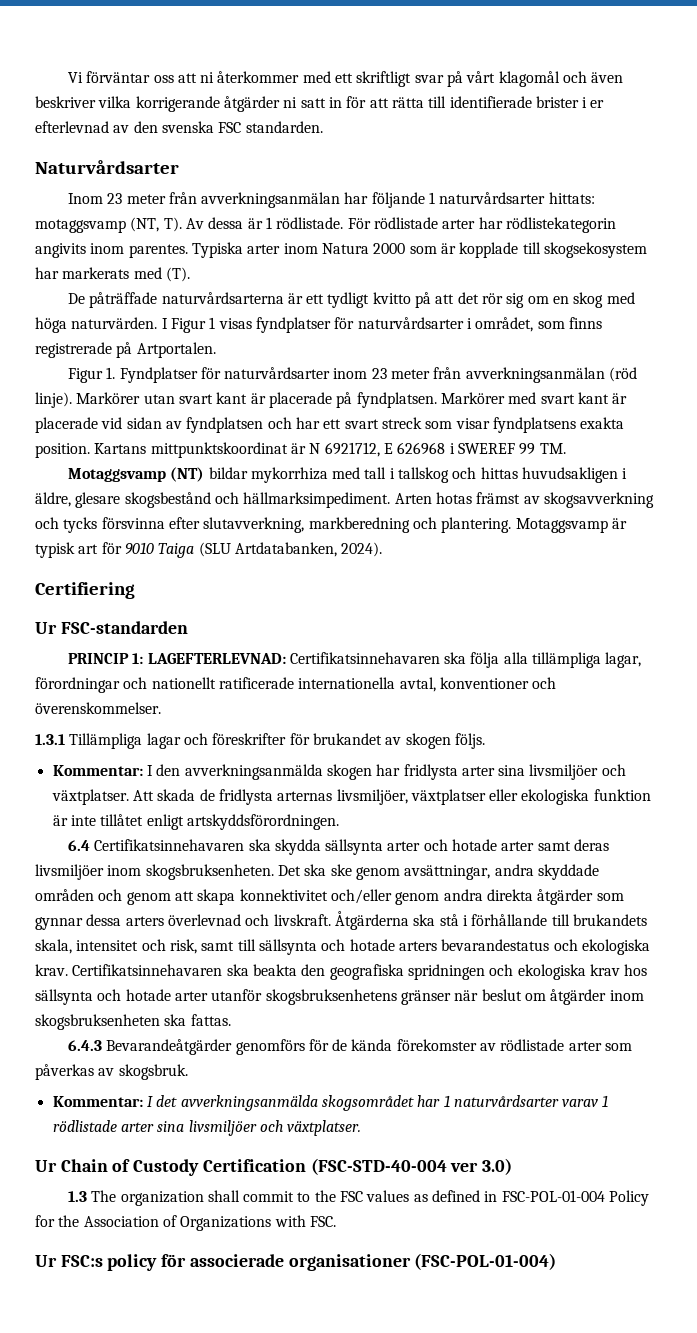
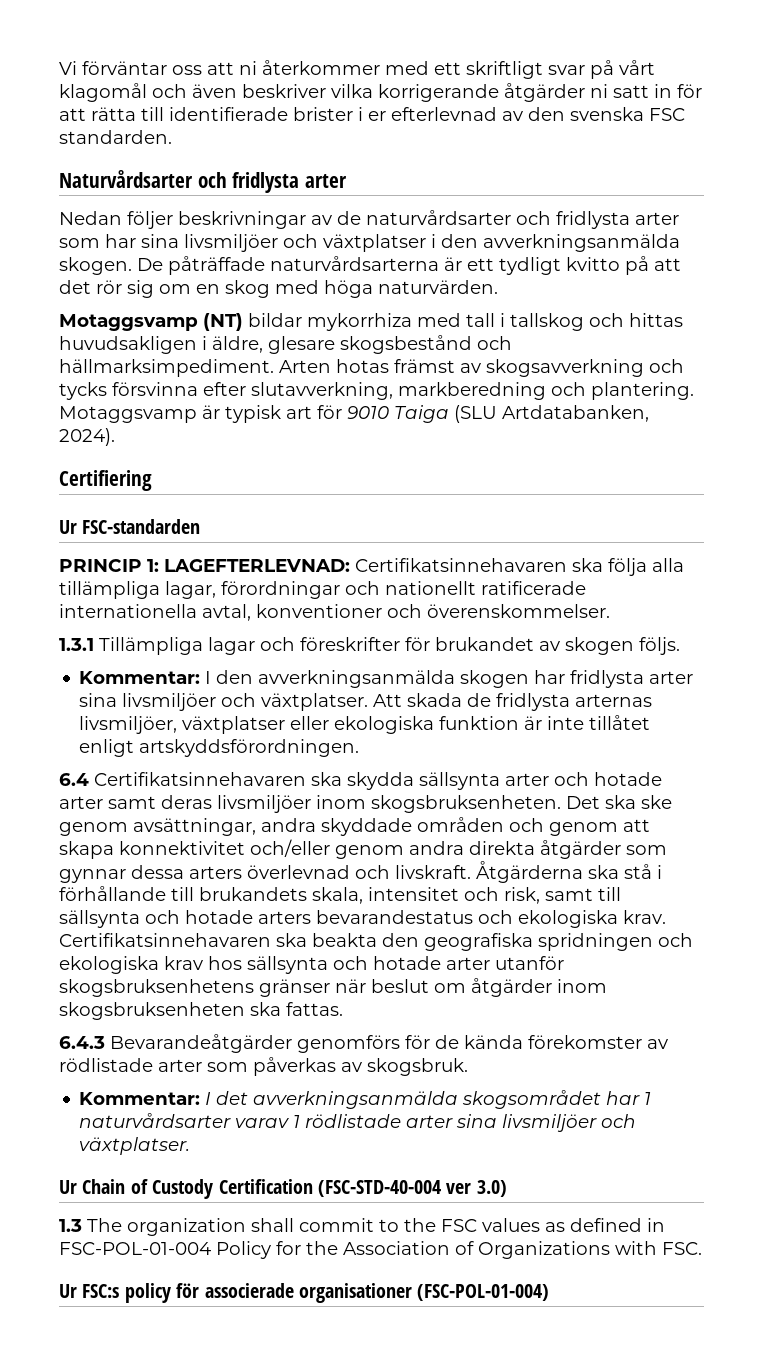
- Naturvårdsarter
- Inom 23 meter från avverkningsanmälan har följande 1 naturvårdsarter hittats: motaggsvamp (NT, T). Av dessa är 1 rödlistade. För rödlistade arter har rödlistekategorin angivits inom parentes. Typiska arter inom Natura 2000 som är kopplade till skogsekosystem har markerats med (T).
- De påträffade naturvårdsarterna är ett tydligt kvitto på att det rör sig om en skog med höga naturvärden. I Figur 1 visas fyndplatser för naturvårdsarter i området, som finns registrerade på Artportalen.
- Figur 1. Fyndplatser för naturvårdsarter inom 23 meter från avverkningsanmälan (röd linje). Markörer utan svart kant är placerade på fyndplatsen. Markörer med svart kant är placerade vid sidan av fyndplatsen och har ett svart streck som visar fyndplatsens exakta position. Kartans mittpunktskoordinat är N 6921712, E 626968 i SWEREF 99 TM.
+ Naturvårdsarter och fridlysta arter
+ Nedan följer beskrivningar av de naturvårdsarter och fridlysta arter som har sina livsmiljöer och växtplatser i den avverkningsanmälda skogen. De påträffade naturvårdsarterna är ett tydligt kvitto på att det rör sig om en skog med höga naturvärden.

